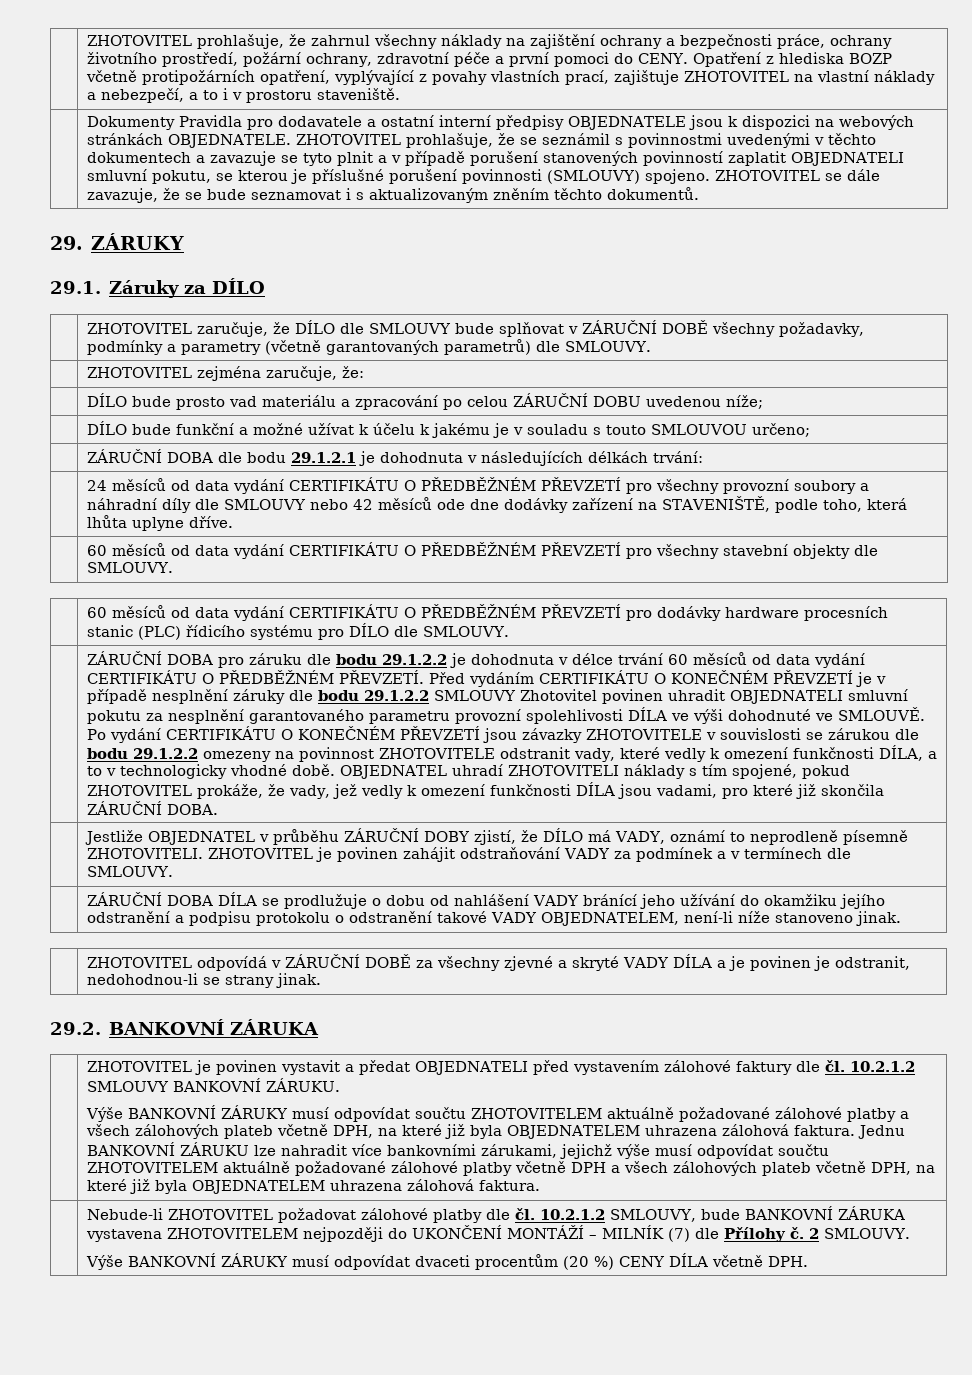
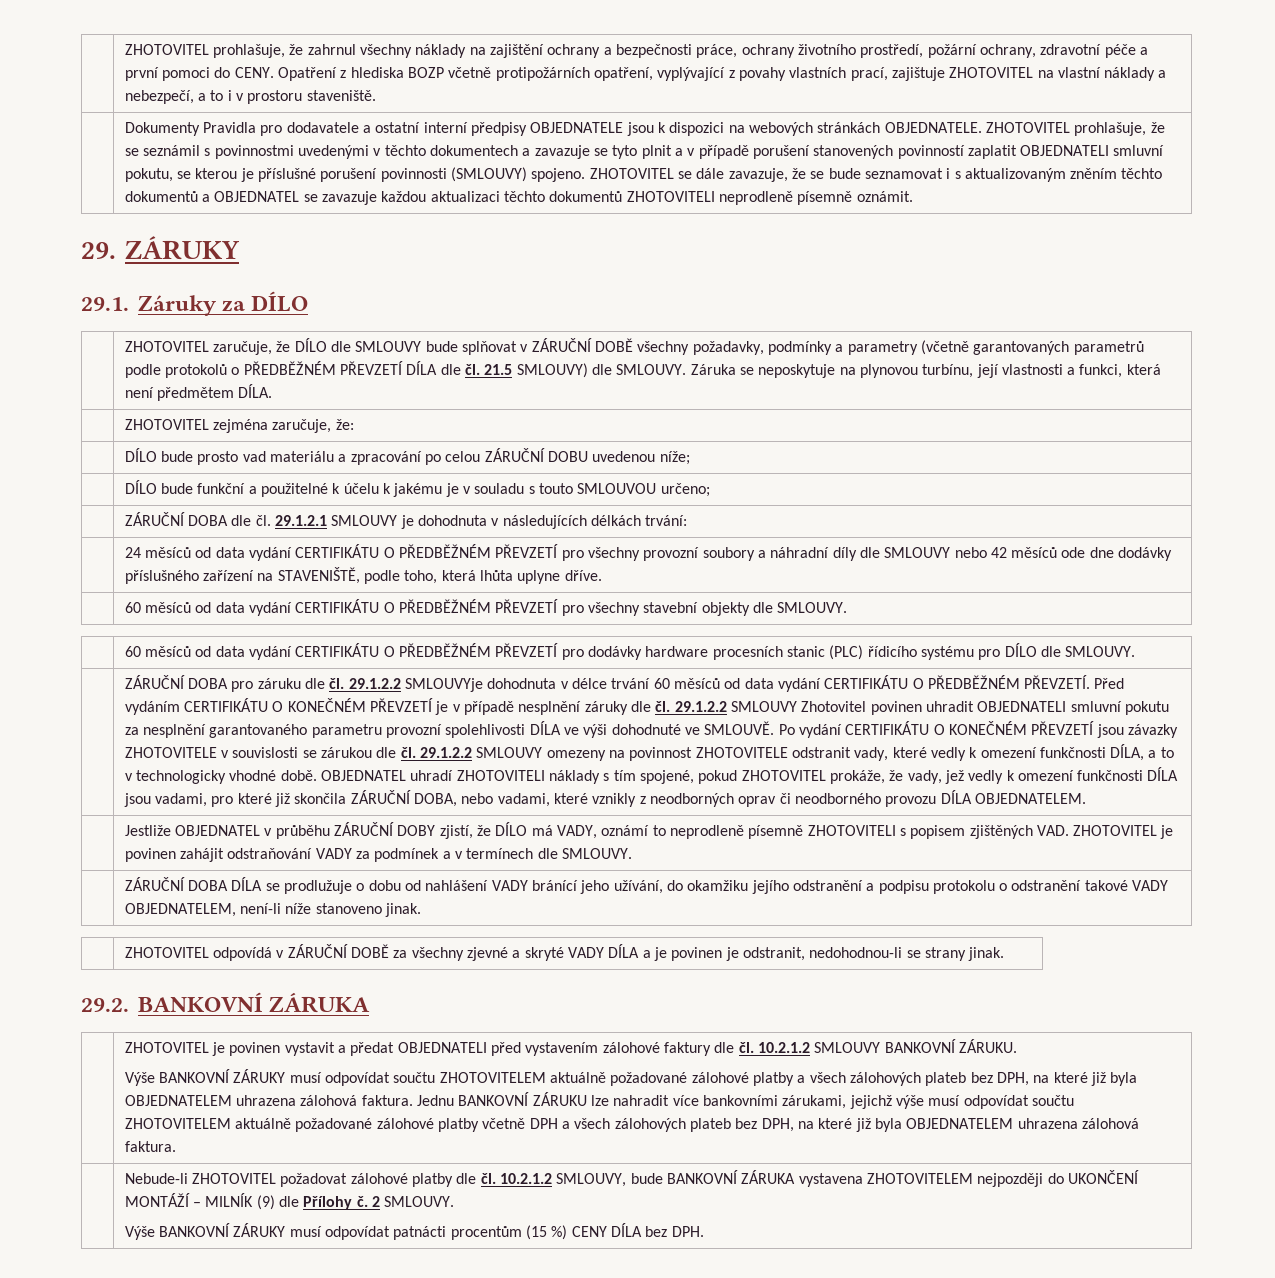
- ZHOTOVITEL se dále zavazuje, že se bude seznamovat i s aktualizovaným zněním těchto dokumentů.
+ ZHOTOVITEL se dále zavazuje, že se bude seznamovat i s aktualizovaným zněním těchto dokumentů a OBJEDNATEL se zavazuje každou aktualizaci těchto dokumentů ZHOTOVITELI neprodleně písemně oznámit.
- ZHOTOVITEL zaručuje, že DÍLO dle SMLOUVY bude splňovat v ZÁRUČNÍ DOBĚ všechny požadavky, podmínky a parametry (včetně garantovaných parametrů) dle SMLOUVY.
+ ZHOTOVITEL zaručuje, že DÍLO dle SMLOUVY bude splňovat v ZÁRUČNÍ DOBĚ všechny požadavky, podmínky a parametry (včetně garantovaných parametrů podle protokolů o PŘEDBĚŽNÉM PŘEVZETÍ DÍLA dle čl. 21.5 SMLOUVY) dle SMLOUVY. Záruka se neposkytuje na plynovou turbínu, její vlastnosti a funkci, která není předmětem DÍLA.
- | DÍLO bude funkční a možné užívat k účelu k jakému je v souladu s touto SMLOUVOU určeno;
+ | DÍLO bude funkční a použitelné k účelu k jakému je v souladu s touto SMLOUVOU určeno;
- | ZÁRUČNÍ DOBA dle bodu 29.1.2.1 je dohodnuta v následujících délkách trvání:
+ | ZÁRUČNÍ DOBA dle čl. 29.1.2.1 SMLOUVY je dohodnuta v následujících délkách trvání:
- | 24 měsíců od data vydání CERTIFIKÁTU O PŘEDBĚŽNÉM PŘEVZETÍ pro všechny provozní soubory a náhradní díly dle SMLOUVY nebo 42 měsíců ode dne dodávky zařízení na STAVENIŠTĚ, podle toho, která lhůta uplyne dříve.
+ | 24 měsíců od data vydání CERTIFIKÁTU O PŘEDBĚŽNÉM PŘEVZETÍ pro všechny provozní soubory a náhradní díly dle SMLOUVY nebo 42 měsíců ode dne dodávky příslušného zařízení na STAVENIŠTĚ, podle toho, která lhůta uplyne dříve.
- ZÁRUČNÍ DOBA pro záruku dle bodu 29.1.2.2 je dohodnuta v délce trvání 60 měsíců od data vydání CERTIFIKÁTU O PŘEDBĚŽNÉM PŘEVZETÍ.
+ ZÁRUČNÍ DOBA pro záruku dle čl. 29.1.2.2 SMLOUVYje dohodnuta v délce trvání 60 měsíců od data vydání CERTIFIKÁTU O PŘEDBĚŽNÉM PŘEVZETÍ.
- Před vydáním CERTIFIKÁTU O KONEČNÉM PŘEVZETÍ je v případě nesplnění záruky dle bodu 29.1.2.2 SMLOUVY Zhotovitel povinen uhradit OBJEDNATELI smluvní pokutu za nesplnění garantovaného parametru provozní spolehlivosti DÍLA ve výši dohodnuté ve SMLOUVĚ.
+ Před vydáním CERTIFIKÁTU O KONEČNÉM PŘEVZETÍ je v případě nesplnění záruky dle čl. 29.1.2.2 SMLOUVY Zhotovitel povinen uhradit OBJEDNATELI smluvní pokutu za nesplnění garantovaného parametru provozní spolehlivosti DÍLA ve výši dohodnuté ve SMLOUVĚ.
- Po vydání CERTIFIKÁTU O KONEČNÉM PŘEVZETÍ jsou závazky ZHOTOVITELE v souvislosti se zárukou dle bodu 29.1.2.2 omezeny na povinnost ZHOTOVITELE odstranit vady, které vedly k omezení funkčnosti DÍLA, a to v technologicky vhodné době.
+ Po vydání CERTIFIKÁTU O KONEČNÉM PŘEVZETÍ jsou závazky ZHOTOVITELE v souvislosti se zárukou dle čl. 29.1.2.2 SMLOUVY omezeny na povinnost ZHOTOVITELE odstranit vady, které vedly k omezení funkčnosti DÍLA, a to v technologicky vhodné době.
- OBJEDNATEL uhradí ZHOTOVITELI náklady s tím spojené, pokud ZHOTOVITEL prokáže, že vady, jež vedly k omezení funkčnosti DÍLA jsou vadami, pro které již skončila ZÁRUČNÍ DOBA.
+ OBJEDNATEL uhradí ZHOTOVITELI náklady s tím spojené, pokud ZHOTOVITEL prokáže, že vady, jež vedly k omezení funkčnosti DÍLA jsou vadami, pro které již skončila ZÁRUČNÍ DOBA, nebo vadami, které vznikly z neodborných oprav či neodborného provozu DÍLA OBJEDNATELEM.
- | Jestliže OBJEDNATEL v průběhu ZÁRUČNÍ DOBY zjistí, že DÍLO má VADY, oznámí to neprodleně písemně ZHOTOVITELI. ZHOTOVITEL je povinen zahájit odstraňování VADY za podmínek a v termínech dle SMLOUVY.
+ | Jestliže OBJEDNATEL v průběhu ZÁRUČNÍ DOBY zjistí, že DÍLO má VADY, oznámí to neprodleně písemně ZHOTOVITELI s popisem zjištěných VAD. ZHOTOVITEL je povinen zahájit odstraňování VADY za podmínek a v termínech dle SMLOUVY.
- | ZÁRUČNÍ DOBA DÍLA se prodlužuje o dobu od nahlášení VADY bránící jeho užívání do okamžiku jejího odstranění a podpisu protokolu o odstranění takové VADY OBJEDNATELEM, není-li níže stanoveno jinak.
+ | ZÁRUČNÍ DOBA DÍLA se prodlužuje o dobu od nahlášení VADY bránící jeho užívání, do okamžiku jejího odstranění a podpisu protokolu o odstranění takové VADY OBJEDNATELEM, není-li níže stanoveno jinak.
- Výše BANKOVNÍ ZÁRUKY musí odpovídat součtu ZHOTOVITELEM aktuálně požadované zálohové platby a všech zálohových plateb včetně DPH, na které již byla OBJEDNATELEM uhrazena zálohová faktura.
+ Výše BANKOVNÍ ZÁRUKY musí odpovídat součtu ZHOTOVITELEM aktuálně požadované zálohové platby a všech zálohových plateb bez DPH, na které již byla OBJEDNATELEM uhrazena zálohová faktura.
- Jednu BANKOVNÍ ZÁRUKU lze nahradit více bankovními zárukami, jejichž výše musí odpovídat součtu ZHOTOVITELEM aktuálně požadované zálohové platby včetně DPH a všech zálohových plateb včetně DPH, na které již byla OBJEDNATELEM uhrazena zálohová faktura.
+ Jednu BANKOVNÍ ZÁRUKU lze nahradit více bankovními zárukami, jejichž výše musí odpovídat součtu ZHOTOVITELEM aktuálně požadované zálohové platby včetně DPH a všech zálohových plateb bez DPH, na které již byla OBJEDNATELEM uhrazena zálohová faktura.
- | Nebude-li ZHOTOVITEL požadovat zálohové platby dle čl. 10.2.1.2 SMLOUVY, bude BANKOVNÍ ZÁRUKA vystavena ZHOTOVITELEM nejpozději do UKONČENÍ MONTÁŽÍ – MILNÍK (7) dle Přílohy č. 2 SMLOUVY.
- Výše BANKOVNÍ ZÁRUKY musí odpovídat dvaceti procentům (20 %) CENY DÍLA včetně DPH.
+ | Nebude-li ZHOTOVITEL požadovat zálohové platby dle čl. 10.2.1.2 SMLOUVY, bude BANKOVNÍ ZÁRUKA vystavena ZHOTOVITELEM nejpozději do UKONČENÍ MONTÁŽÍ – MILNÍK (9) dle Přílohy č. 2 SMLOUVY.
+ Výše BANKOVNÍ ZÁRUKY musí odpovídat patnácti procentům (15 %) CENY DÍLA bez DPH.

